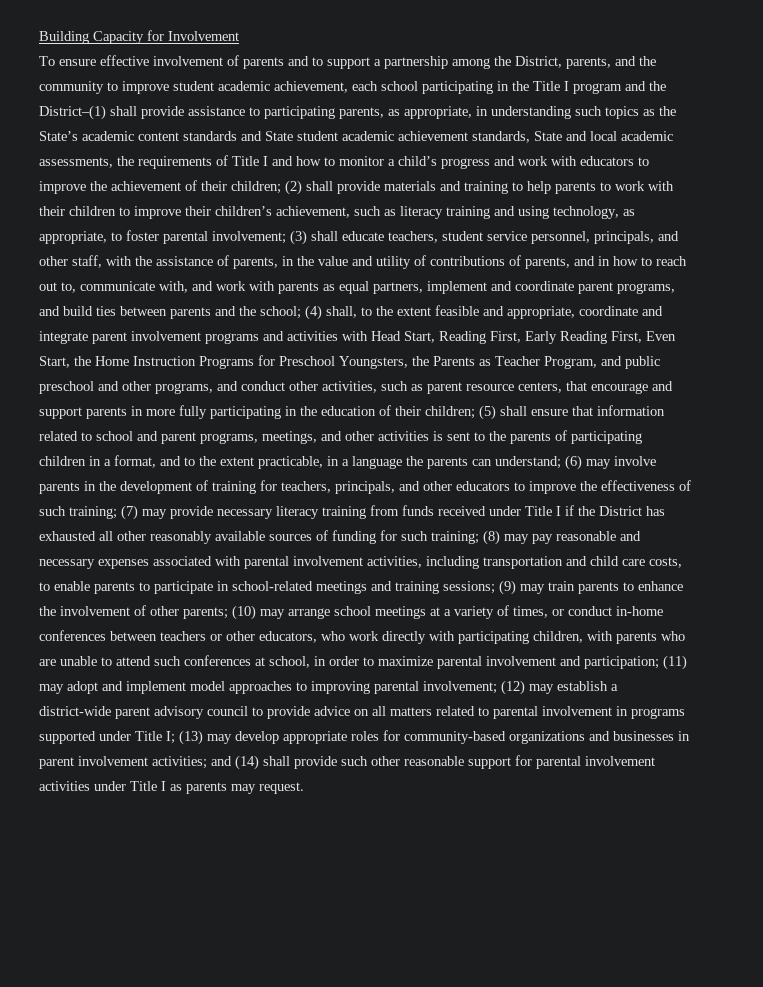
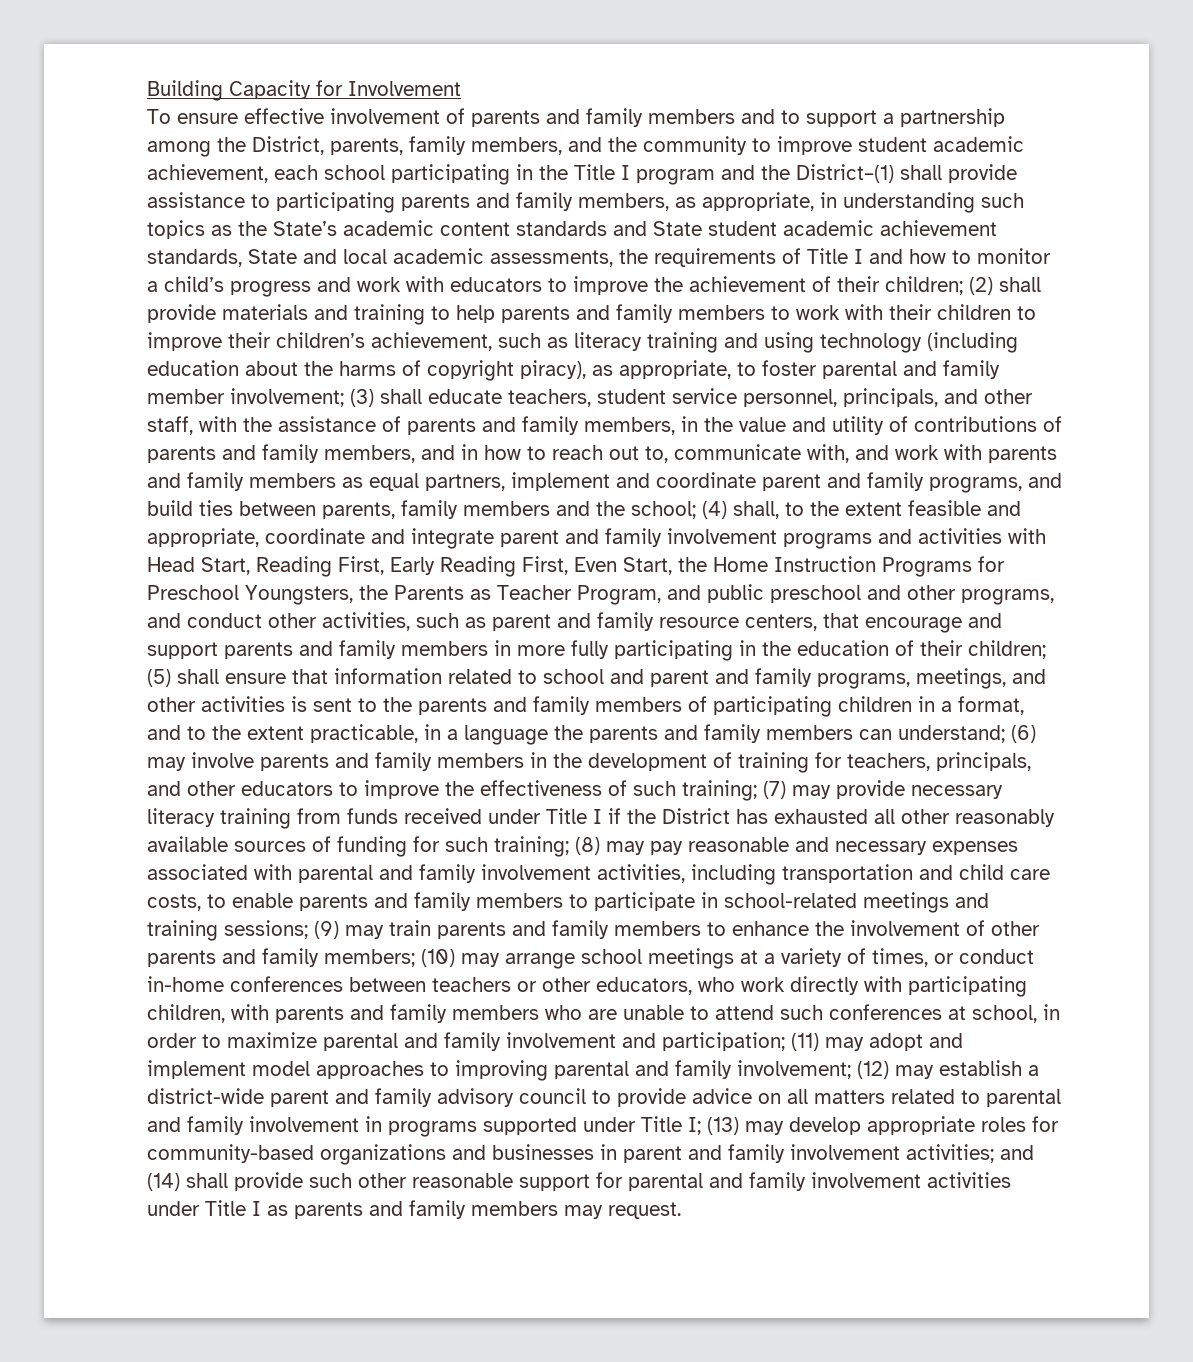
- To ensure effective involvement of parents and to support a partnership among the District, parents, and the community to improve student academic achievement, each school participating in the Title I program and the District–(1) shall provide assistance to participating parents, as appropriate, in understanding such topics as the State’s academic content standards and State student academic achievement standards, State and local academic assessments, the requirements of Title I and how to monitor a child’s progress and work with educators to improve the achievement of their children;
+ To ensure effective involvement of parents and family members and to support a partnership among the District, parents, family members, and the community to improve student academic achievement, each school participating in the Title I program and the District–(1) shall provide assistance to participating parents and family members, as appropriate, in understanding such topics as the State’s academic content standards and State student academic achievement standards, State and local academic assessments, the requirements of Title I and how to monitor a child’s progress and work with educators to improve the achievement of their children;
- (2) shall provide materials and training to help parents to work with their children to improve their children’s achievement, such as literacy training and using technology, as appropriate, to foster parental involvement;
+ (2) shall provide materials and training to help parents and family members to work with their children to improve their children’s achievement, such as literacy training and using technology (including education about the harms of copyright piracy), as appropriate, to foster parental and family member involvement;
- (3) shall educate teachers, student service personnel, principals, and other staff, with the assistance of parents, in the value and utility of contributions of parents, and in how to reach out to, communicate with, and work with parents as equal partners, implement and coordinate parent programs, and build ties between parents and the school;
+ (3) shall educate teachers, student service personnel, principals, and other staff, with the assistance of parents and family members, in the value and utility of contributions of parents and family members, and in how to reach out to, communicate with, and work with parents and family members as equal partners, implement and coordinate parent and family programs, and build ties between parents, family members and the school;
- (4) shall, to the extent feasible and appropriate, coordinate and integrate parent involvement programs and activities with Head Start, Reading First, Early Reading First, Even Start, the Home Instruction Programs for Preschool Youngsters, the Parents as Teacher Program, and public preschool and other programs, and conduct other activities, such as parent resource centers, that encourage and support parents in more fully participating in the education of their children;
+ (4) shall, to the extent feasible and appropriate, coordinate and integrate parent and family involvement programs and activities with Head Start, Reading First, Early Reading First, Even Start, the Home Instruction Programs for Preschool Youngsters, the Parents as Teacher Program, and public preschool and other programs, and conduct other activities, such as parent and family resource centers, that encourage and support parents and family members in more fully participating in the education of their children;
- (5) shall ensure that information related to school and parent programs, meetings, and other activities is sent to the parents of participating children in a format, and to the extent practicable, in a language the parents can understand;
+ (5) shall ensure that information related to school and parent and family programs, meetings, and other activities is sent to the parents and family members of participating children in a format, and to the extent practicable, in a language the parents and family members can understand;
- (6) may involve parents in the development of training for teachers, principals, and other educators to improve the effectiveness of such training;
+ (6) may involve parents and family members in the development of training for teachers, principals, and other educators to improve the effectiveness of such training;
- (8) may pay reasonable and necessary expenses associated with parental involvement activities, including transportation and child care costs, to enable parents to participate in school-related meetings and training sessions;
+ (8) may pay reasonable and necessary expenses associated with parental and family involvement activities, including transportation and child care costs, to enable parents and family members to participate in school-related meetings and training sessions;
- (9) may train parents to enhance the involvement of other parents;
+ (9) may train parents and family members to enhance the involvement of other parents and family members;
- (10) may arrange school meetings at a variety of times, or conduct in-home conferences between teachers or other educators, who work directly with participating children, with parents who are unable to attend such conferences at school, in order to maximize parental involvement and participation;
+ (10) may arrange school meetings at a variety of times, or conduct in-home conferences between teachers or other educators, who work directly with participating children, with parents and family members who are unable to attend such conferences at school, in order to maximize parental and family involvement and participation;
- (11) may adopt and implement model approaches to improving parental involvement;
+ (11) may adopt and implement model approaches to improving parental and family involvement;
- (12) may establish a district-wide parent advisory council to provide advice on all matters related to parental involvement in programs supported under Title I;
+ (12) may establish a district-wide parent and family advisory council to provide advice on all matters related to parental and family involvement in programs supported under Title I;
- (13) may develop appropriate roles for community-based organizations and businesses in parent involvement activities;
+ (13) may develop appropriate roles for community-based organizations and businesses in parent and family involvement activities;
- and (14) shall provide such other reasonable support for parental involvement activities under Title I as parents may request.
+ and (14) shall provide such other reasonable support for parental and family involvement activities under Title I as parents and family members may request.

